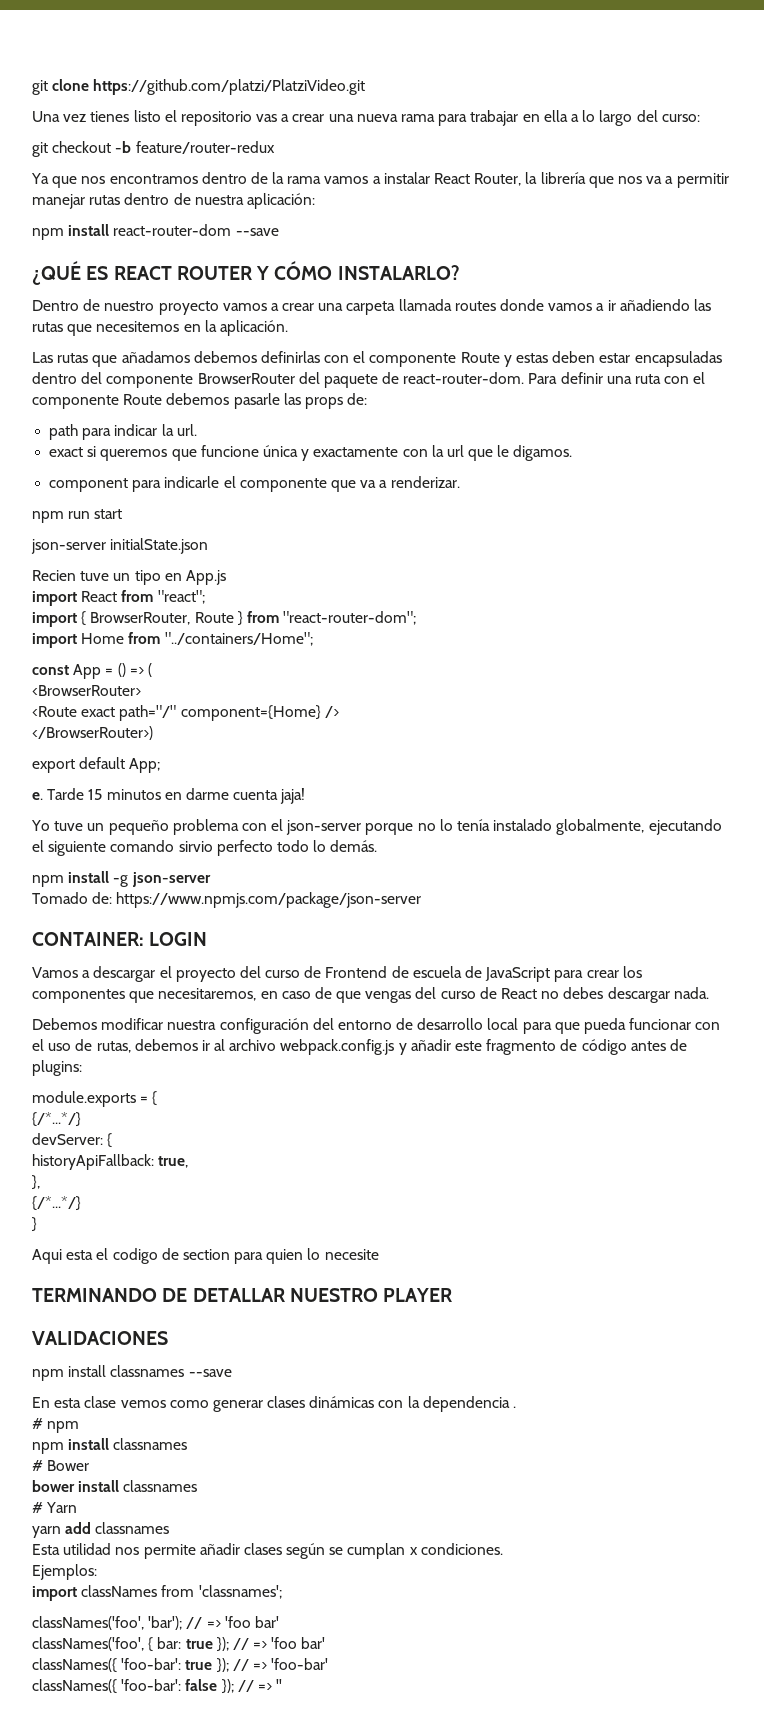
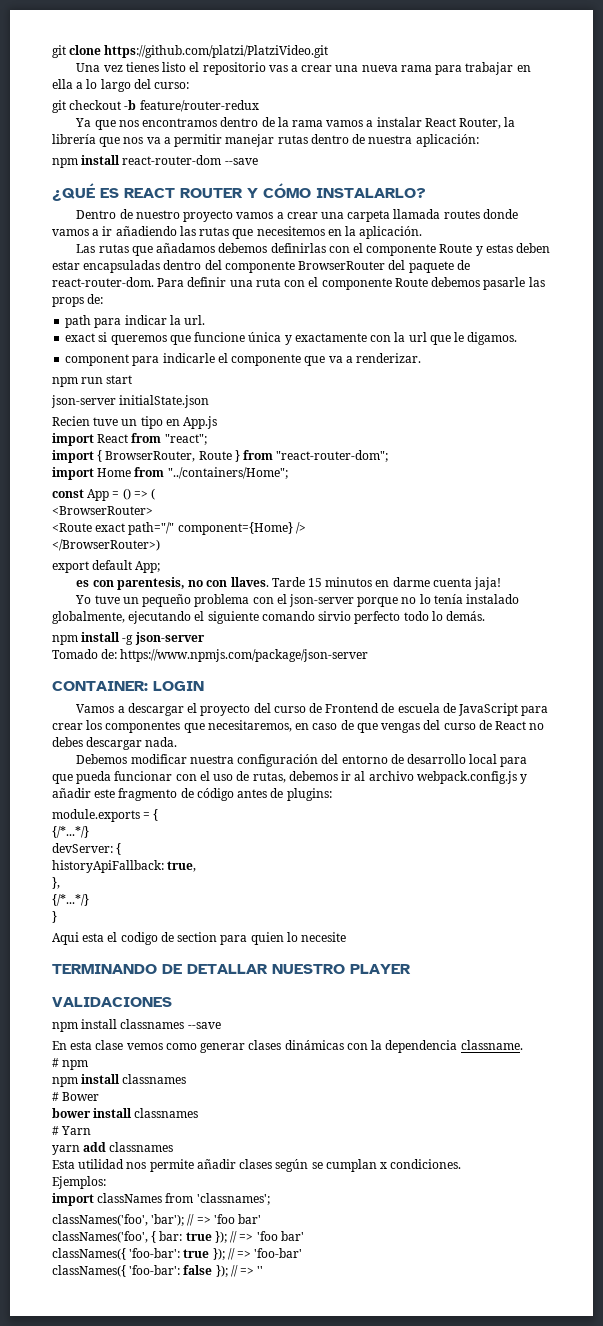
- e.
+ es con parentesis, no con llaves.
- En esta clase vemos como generar clases dinámicas con la dependencia .
+ En esta clase vemos como generar clases dinámicas con la dependencia classname.

